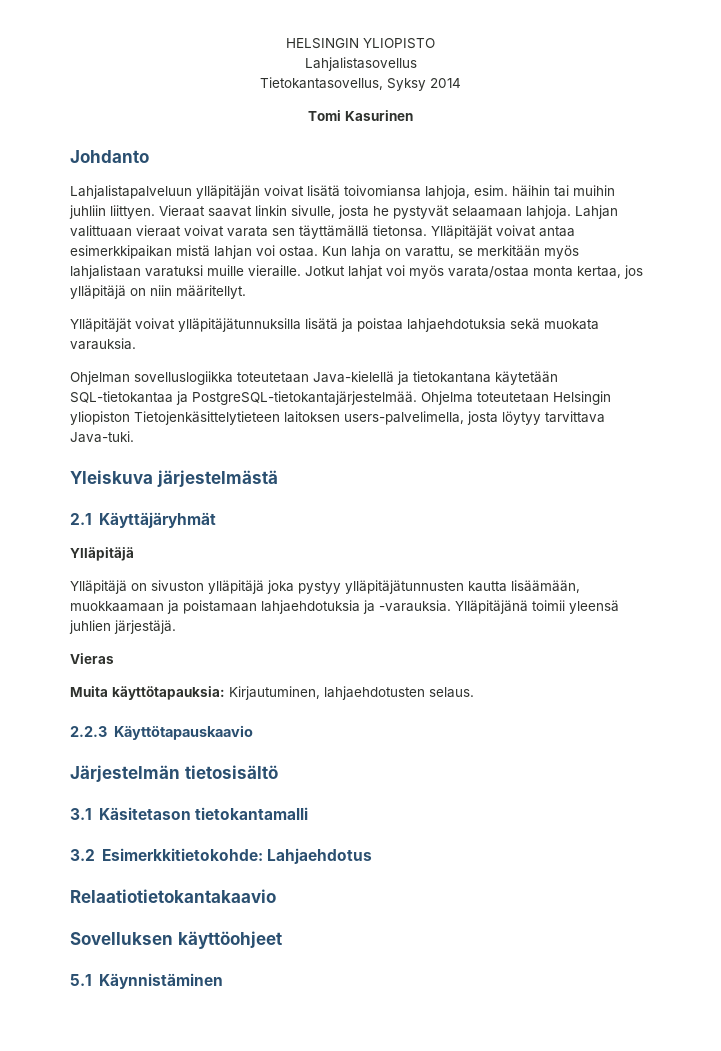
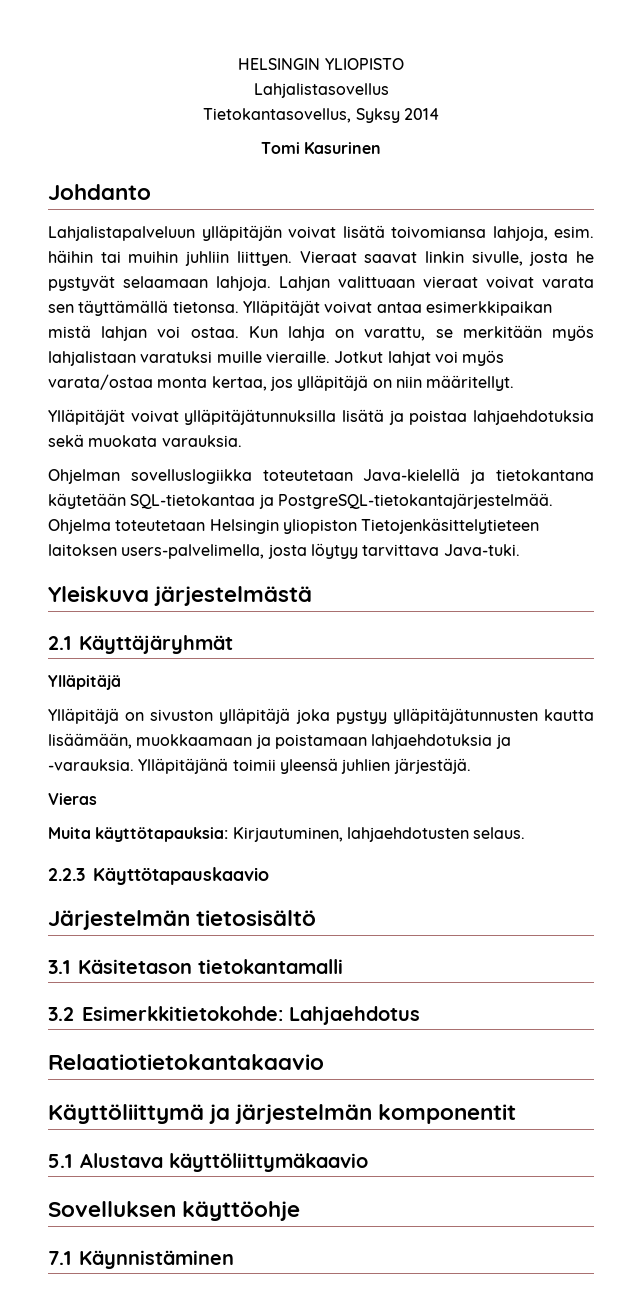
+ Käyttöliittymä ja järjestelmän komponentit
+ 5.1 Alustava käyttöliittymäkaavio
- Sovelluksen käyttöohjeet
- 5.1 Käynnistäminen
+ Sovelluksen käyttöohje
+ 7.1 Käynnistäminen

